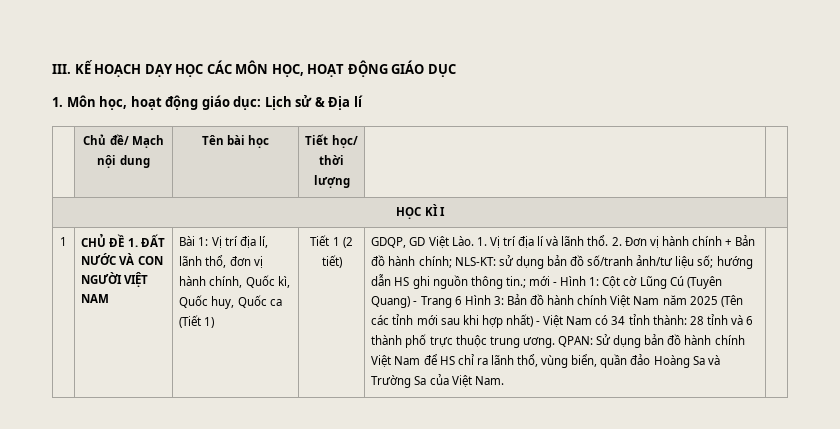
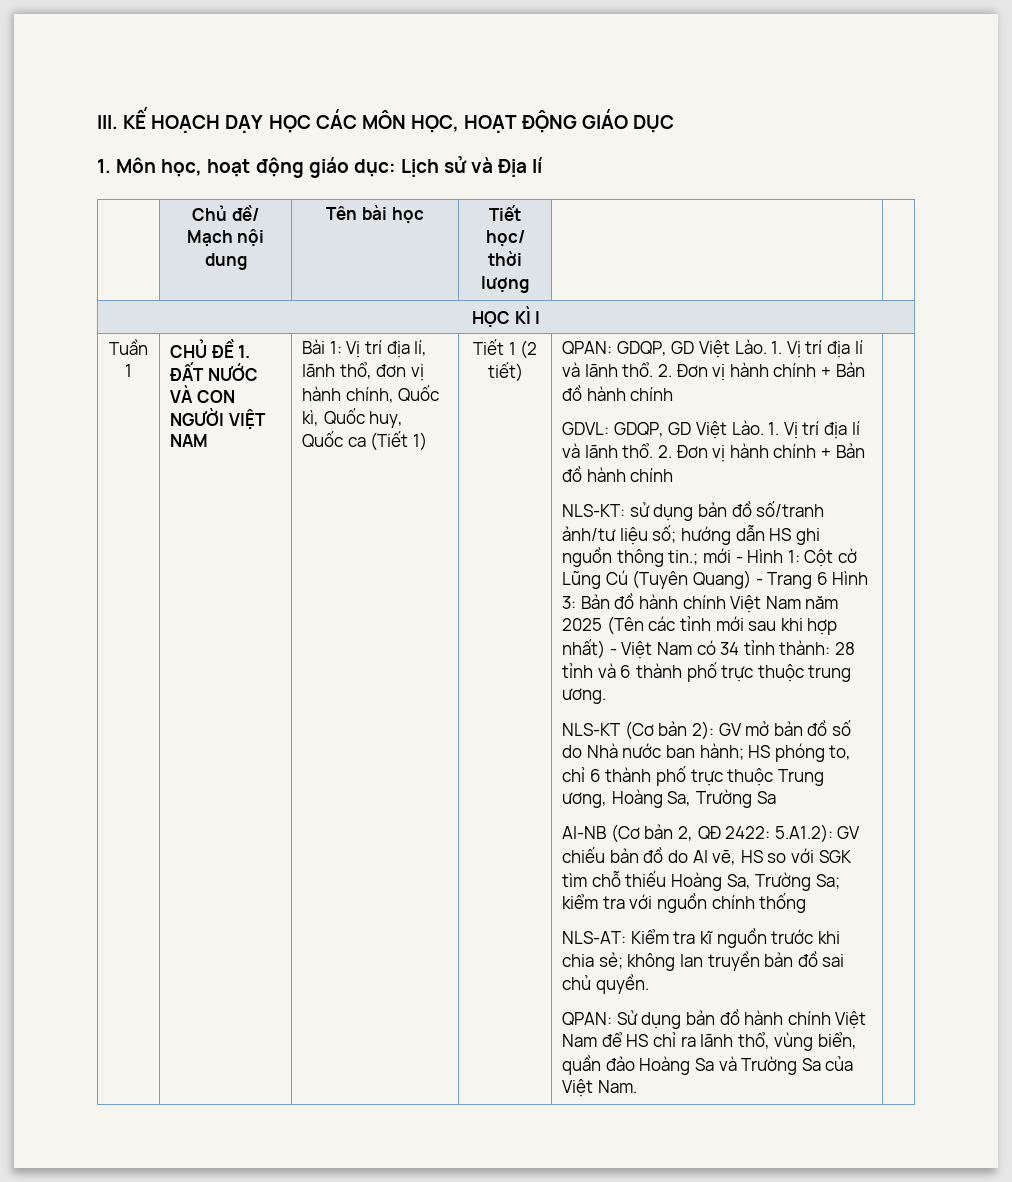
- 1. Môn học, hoạt động giáo dục: Lịch sử & Địa lí
+ 1. Môn học, hoạt động giáo dục: Lịch sử và Địa lí
  HỌC KÌ I
- 1
+ Tuần 1
- GDQP, GD Việt Lào. 1. Vị trí địa lí và lãnh thổ. 2. Đơn vị hành chính + Bản đồ hành chính; NLS-KT:
+ QPAN: GDQP, GD Việt Lào. 1. Vị trí địa lí và lãnh thổ. 2. Đơn vị hành chính + Bản đồ hành chính
+ GDVL: GDQP, GD Việt Lào. 1. Vị trí địa lí và lãnh thổ. 2. Đơn vị hành chính + Bản đồ hành chính
+ NLS-KT:
- 28 tỉnh và 6 thành phố trực thuộc trung ương. QPAN:
+ 28 tỉnh và 6 thành phố trực thuộc trung ương.
+ NLS-KT (Cơ bản 2): GV mở bản đồ số do Nhà nước ban hành; HS phóng to, chỉ 6 thành phố trực thuộc Trung ương, Hoàng Sa, Trường Sa
+ AI-NB (Cơ bản 2, QĐ 2422: 5.A1.2): GV chiếu bản đồ do AI vẽ, HS so với SGK tìm chỗ thiếu Hoàng Sa, Trường Sa; kiểm tra với nguồn chính thống
+ NLS-AT: Kiểm tra kĩ nguồn trước khi chia sẻ; không lan truyền bản đồ sai chủ quyền.
+ QPAN:

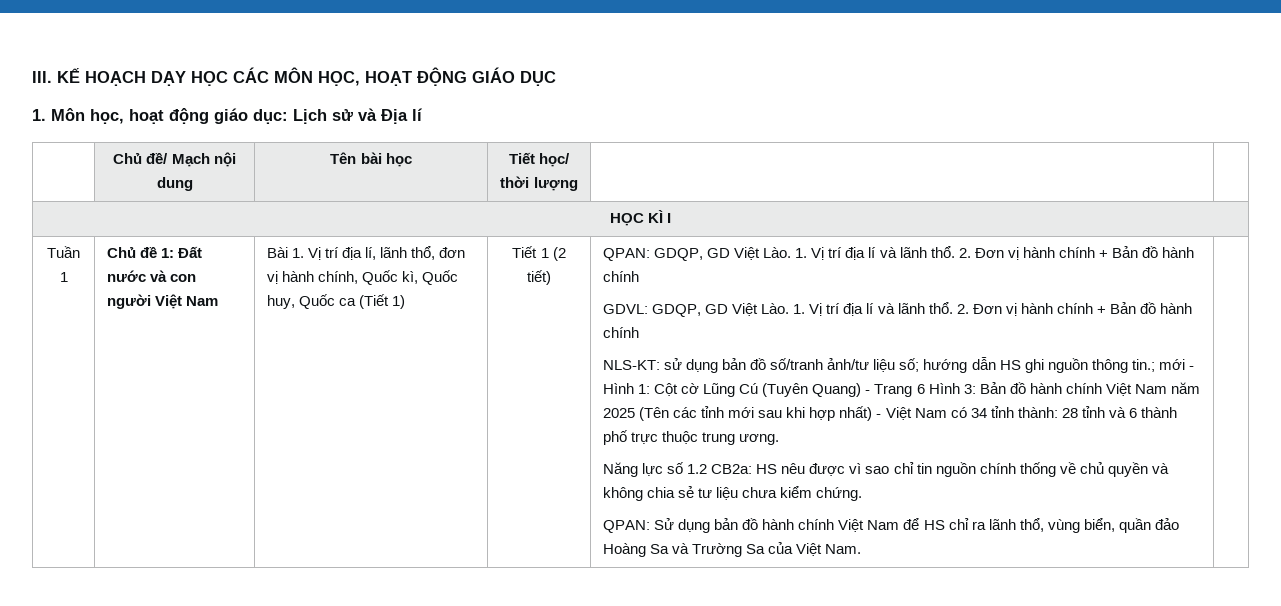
- CHỦ ĐỀ 1. ĐẤT NƯỚC VÀ CON NGƯỜI VIỆT NAM
+ Chủ đề 1: Đất nước và con người Việt Nam
- Bài 1: Vị trí địa lí, lãnh thổ, đơn vị hành chính, Quốc kì, Quốc huy, Quốc ca (Tiết 1)
+ Bài 1. Vị trí địa lí, lãnh thổ, đơn vị hành chính, Quốc kì, Quốc huy, Quốc ca (Tiết 1)
- NLS-KT (Cơ bản 2): GV mở bản đồ số do Nhà nước ban hành; HS phóng to, chỉ 6 thành phố trực thuộc Trung ương, Hoàng Sa, Trường Sa
- AI-NB (Cơ bản 2, QĐ 2422: 5.A1.2): GV chiếu bản đồ do AI vẽ, HS so với SGK tìm chỗ thiếu Hoàng Sa, Trường Sa; kiểm tra với nguồn chính thống
- NLS-AT: Kiểm tra kĩ nguồn trước khi chia sẻ; không lan truyền bản đồ sai chủ quyền.
+ Năng lực số 1.2 CB2a: HS nêu được vì sao chỉ tin nguồn chính thống về chủ quyền và không chia sẻ tư liệu chưa kiểm chứng.

